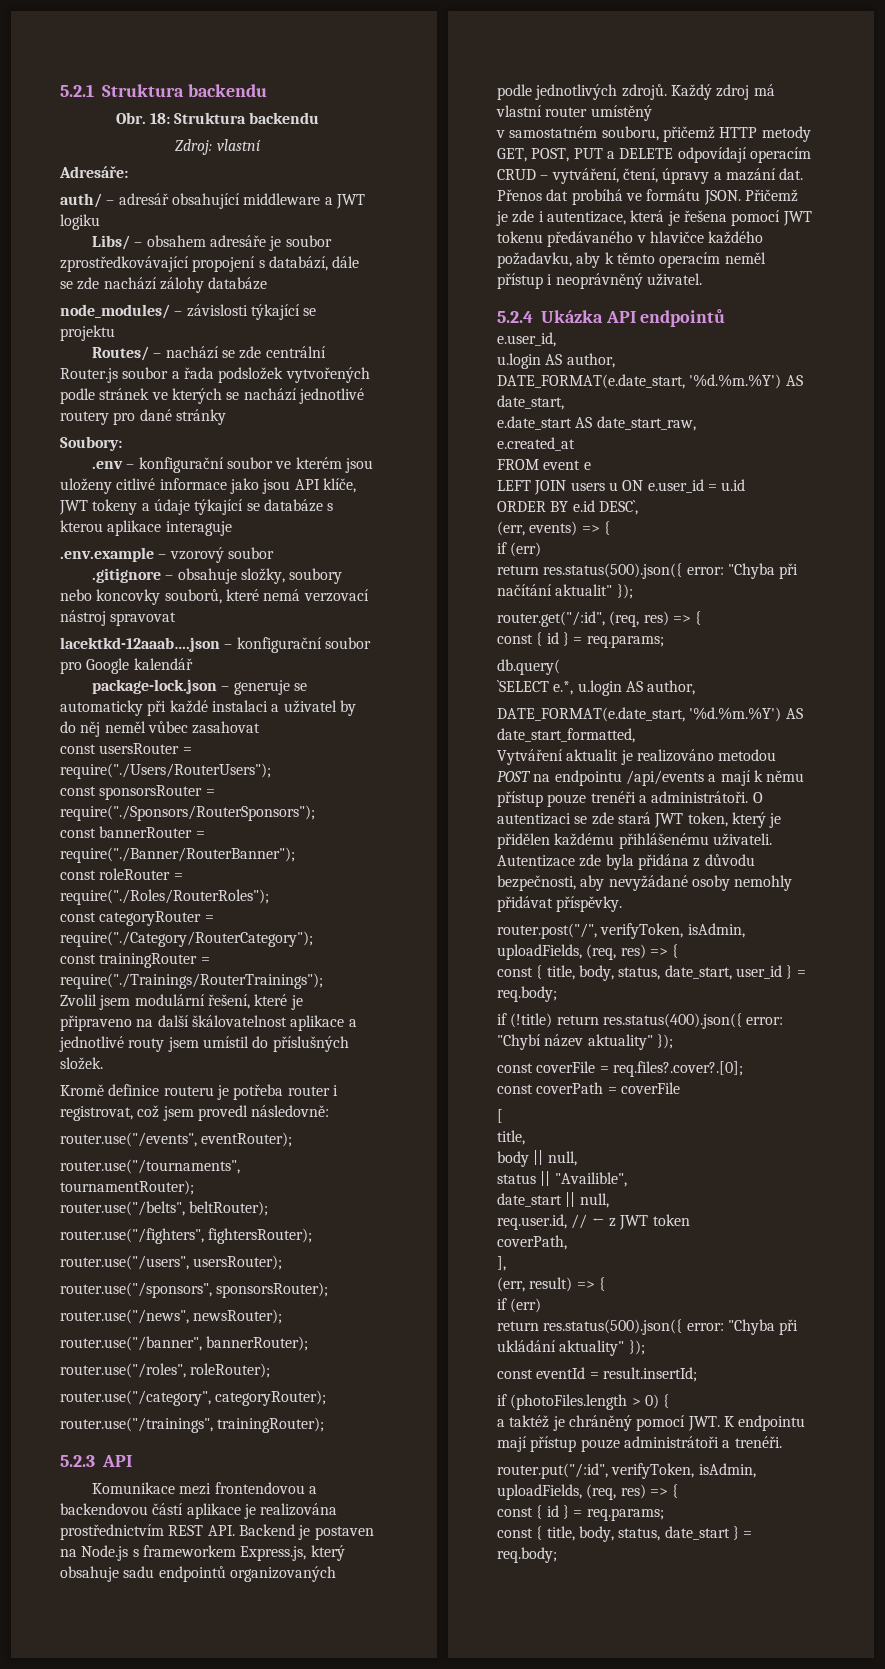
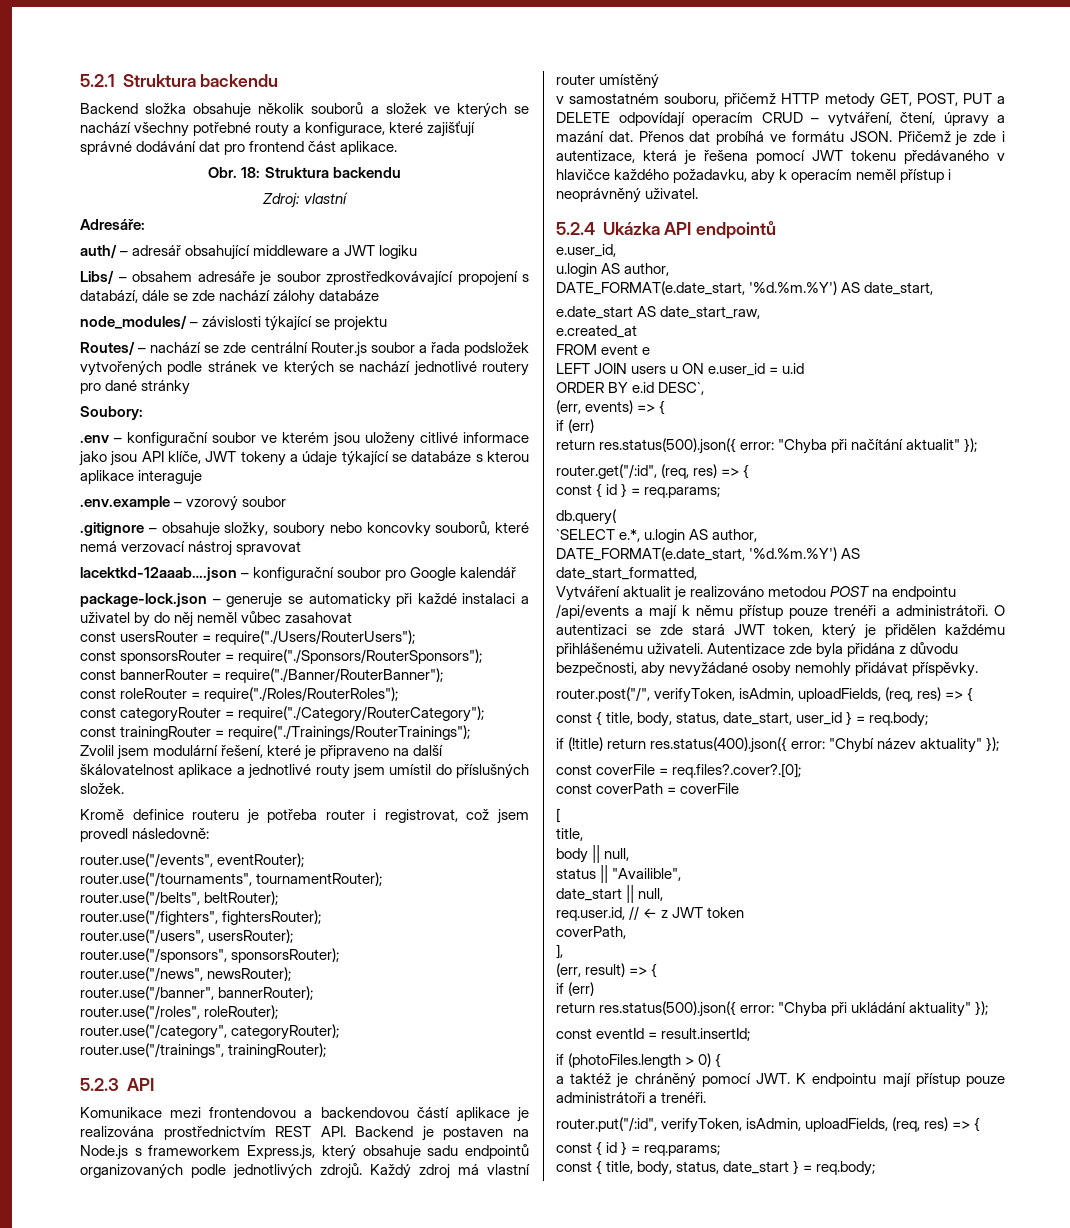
+ Backend složka obsahuje několik souborů a složek ve kterých se nachází všechny potřebné routy a konfigurace, které zajišťují správné dodávání dat pro frontend část aplikace.
- Přičemž je zde i autentizace, která je řešena pomocí JWT tokenu předávaného v hlavičce každého požadavku, aby k těmto operacím neměl přístup i neoprávněný uživatel.
+ Přičemž je zde i autentizace, která je řešena pomocí JWT tokenu předávaného v hlavičce každého požadavku, aby k operacím neměl přístup i neoprávněný uživatel.

